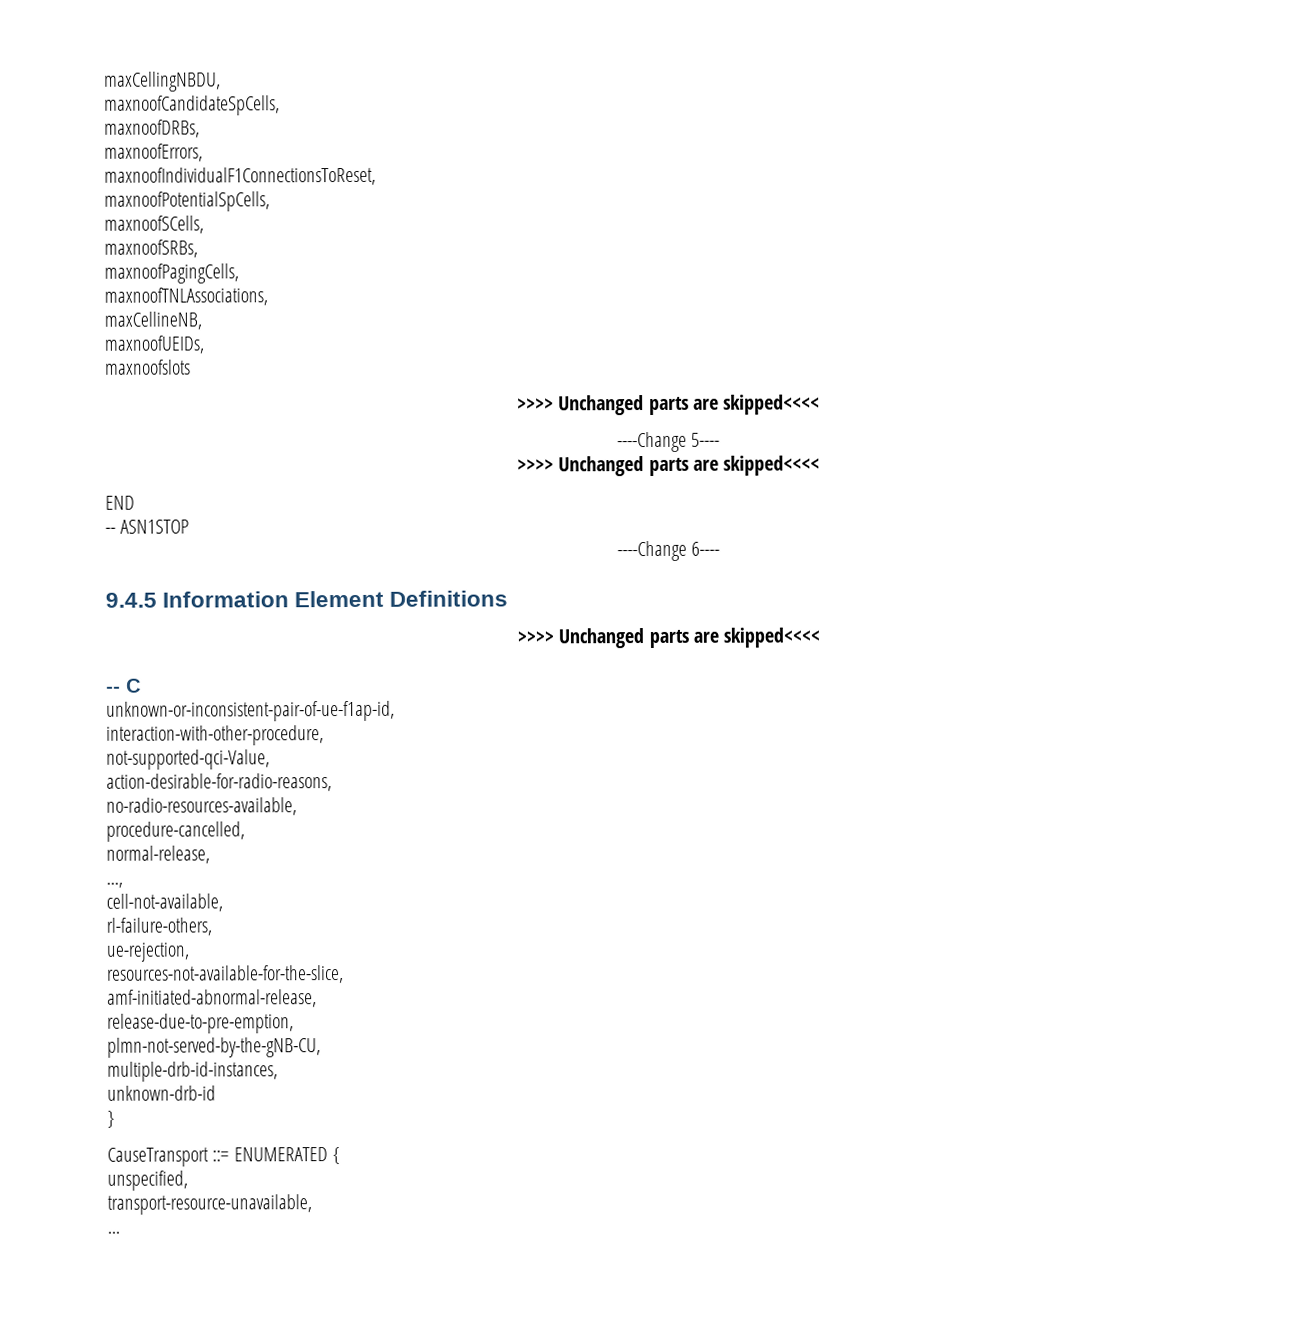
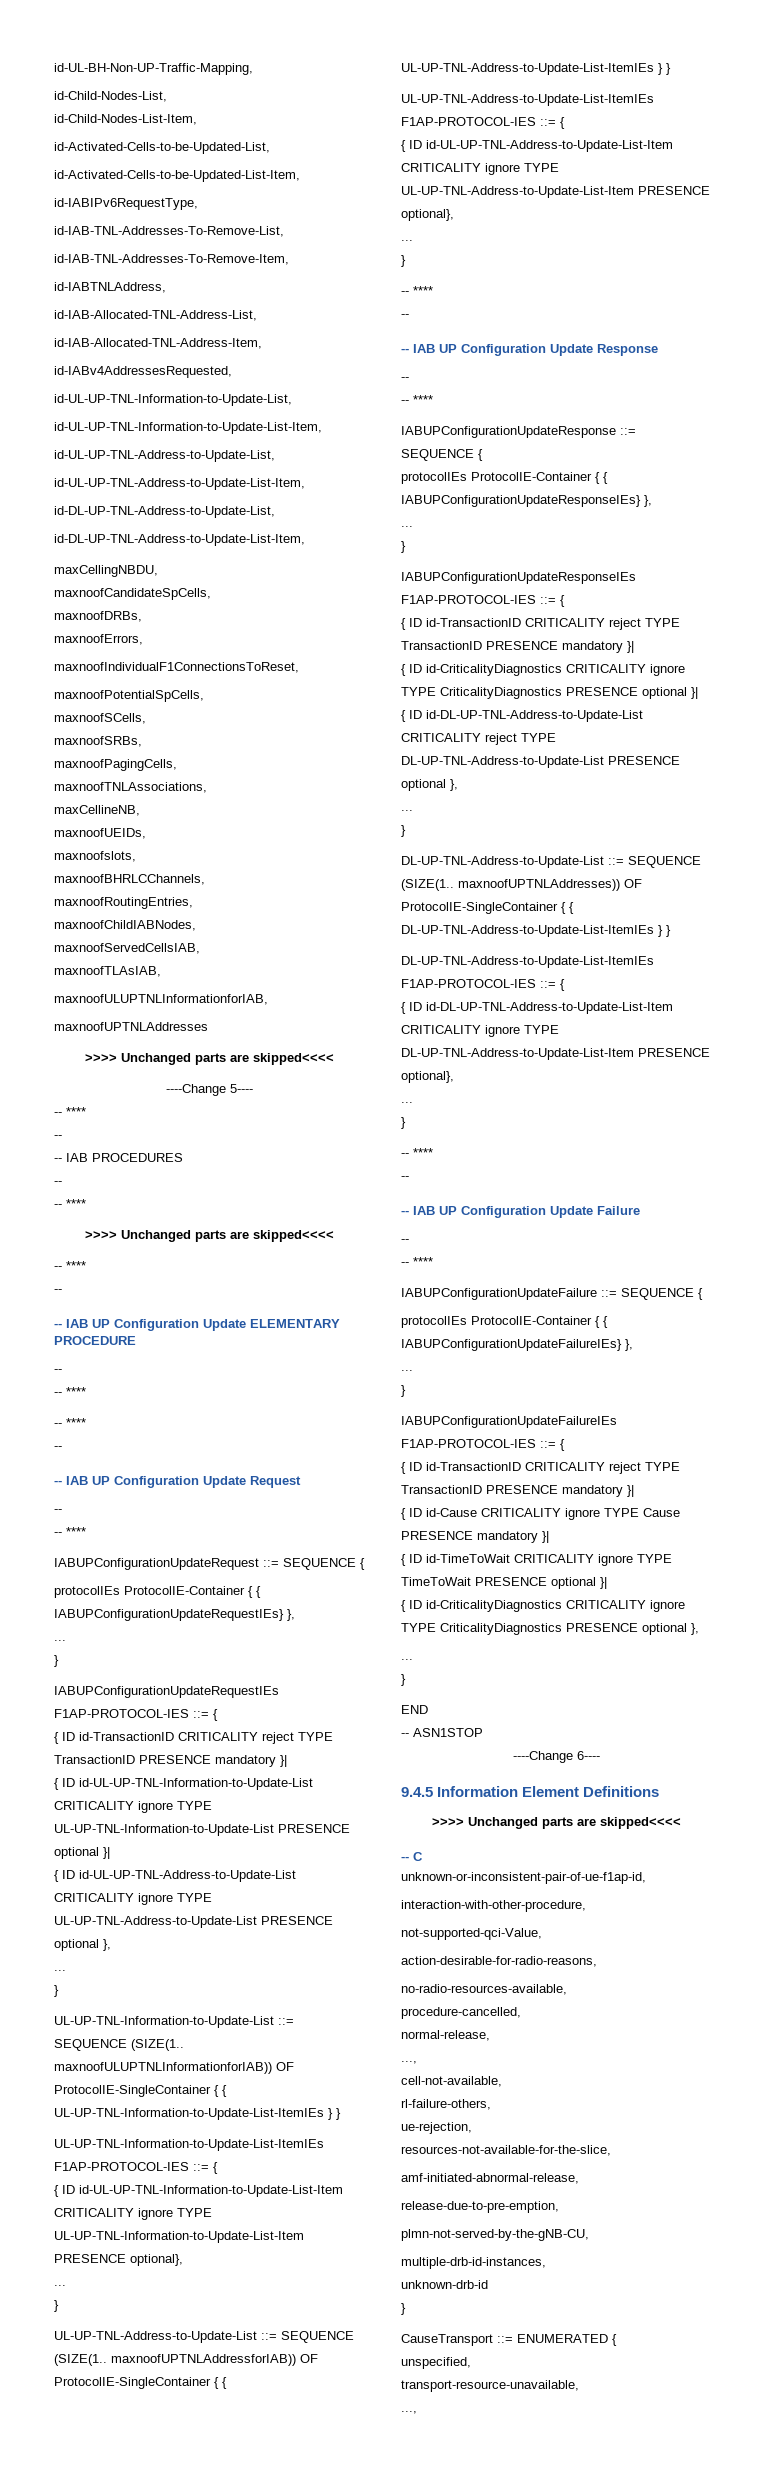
+ id-UL-BH-Non-UP-Traffic-Mapping,
+ id-Child-Nodes-List,
+ id-Child-Nodes-List-Item,
+ id-Activated-Cells-to-be-Updated-List,
+ id-Activated-Cells-to-be-Updated-List-Item,
+ id-IABIPv6RequestType,
+ id-IAB-TNL-Addresses-To-Remove-List,
+ id-IAB-TNL-Addresses-To-Remove-Item,
+ id-IABTNLAddress,
+ id-IAB-Allocated-TNL-Address-List,
+ id-IAB-Allocated-TNL-Address-Item,
+ id-IABv4AddressesRequested,
+ id-UL-UP-TNL-Information-to-Update-List,
+ id-UL-UP-TNL-Information-to-Update-List-Item,
+ id-UL-UP-TNL-Address-to-Update-List,
+ id-UL-UP-TNL-Address-to-Update-List-Item,
+ id-DL-UP-TNL-Address-to-Update-List,
+ id-DL-UP-TNL-Address-to-Update-List-Item,
- maxnoofslots
+ maxnoofslots,
+ maxnoofBHRLCChannels,
+ maxnoofRoutingEntries,
+ maxnoofChildIABNodes,
+ maxnoofServedCellsIAB,
+ maxnoofTLAsIAB,
+ maxnoofULUPTNLInformationforIAB,
+ maxnoofUPTNLAddresses
  ----Change 5----
+ -- ****
+ --
+ -- IAB PROCEDURES
+ --
+ -- ****
  >>>> Unchanged parts are skipped<<<<
+ -- ****
+ --
+ -- IAB UP Configuration Update ELEMENTARY PROCEDURE
+ --
+ -- ****
+ -- ****
+ --
+ -- IAB UP Configuration Update Request
+ --
+ -- ****
+ IABUPConfigurationUpdateRequest ::= SEQUENCE {
+ protocolIEs ProtocolIE-Container { { IABUPConfigurationUpdateRequestIEs} },
+ ...
+ }
+ IABUPConfigurationUpdateRequestIEs F1AP-PROTOCOL-IES ::= {
+ { ID id-TransactionID CRITICALITY reject TYPE TransactionID PRESENCE mandatory }|
+ { ID id-UL-UP-TNL-Information-to-Update-List CRITICALITY ignore TYPE UL-UP-TNL-Information-to-Update-List PRESENCE optional }|
+ { ID id-UL-UP-TNL-Address-to-Update-List CRITICALITY ignore TYPE UL-UP-TNL-Address-to-Update-List PRESENCE optional },
+ ...
+ }
+ UL-UP-TNL-Information-to-Update-List ::= SEQUENCE (SIZE(1.. maxnoofULUPTNLInformationforIAB)) OF ProtocolIE-SingleContainer { { UL-UP-TNL-Information-to-Update-List-ItemIEs } }
+ UL-UP-TNL-Information-to-Update-List-ItemIEs F1AP-PROTOCOL-IES ::= {
+ { ID id-UL-UP-TNL-Information-to-Update-List-Item CRITICALITY ignore TYPE UL-UP-TNL-Information-to-Update-List-Item PRESENCE optional},
+ ...
+ }
+ UL-UP-TNL-Address-to-Update-List ::= SEQUENCE (SIZE(1.. maxnoofUPTNLAddressforIAB)) OF ProtocolIE-SingleContainer { { UL-UP-TNL-Address-to-Update-List-ItemIEs } }
+ UL-UP-TNL-Address-to-Update-List-ItemIEs F1AP-PROTOCOL-IES ::= {
+ { ID id-UL-UP-TNL-Address-to-Update-List-Item CRITICALITY ignore TYPE UL-UP-TNL-Address-to-Update-List-Item PRESENCE optional},
+ ...
+ }
+ -- ****
+ --
+ -- IAB UP Configuration Update Response
+ --
+ -- ****
+ IABUPConfigurationUpdateResponse ::= SEQUENCE {
+ protocolIEs ProtocolIE-Container { { IABUPConfigurationUpdateResponseIEs} },
+ ...
+ }
+ IABUPConfigurationUpdateResponseIEs F1AP-PROTOCOL-IES ::= {
+ { ID id-TransactionID CRITICALITY reject TYPE TransactionID PRESENCE mandatory }|
+ { ID id-CriticalityDiagnostics CRITICALITY ignore TYPE CriticalityDiagnostics PRESENCE optional }|
+ { ID id-DL-UP-TNL-Address-to-Update-List CRITICALITY reject TYPE DL-UP-TNL-Address-to-Update-List PRESENCE optional },
+ ...
+ }
+ DL-UP-TNL-Address-to-Update-List ::= SEQUENCE (SIZE(1.. maxnoofUPTNLAddresses)) OF ProtocolIE-SingleContainer { { DL-UP-TNL-Address-to-Update-List-ItemIEs } }
+ DL-UP-TNL-Address-to-Update-List-ItemIEs F1AP-PROTOCOL-IES ::= {
+ { ID id-DL-UP-TNL-Address-to-Update-List-Item CRITICALITY ignore TYPE DL-UP-TNL-Address-to-Update-List-Item PRESENCE optional},
+ ...
+ }
+ -- ****
+ --
+ -- IAB UP Configuration Update Failure
+ --
+ -- ****
+ IABUPConfigurationUpdateFailure ::= SEQUENCE {
+ protocolIEs ProtocolIE-Container { { IABUPConfigurationUpdateFailureIEs} },
+ ...
+ }
+ IABUPConfigurationUpdateFailureIEs F1AP-PROTOCOL-IES ::= {
+ { ID id-TransactionID CRITICALITY reject TYPE TransactionID PRESENCE mandatory }|
+ { ID id-Cause CRITICALITY ignore TYPE Cause PRESENCE mandatory }|
+ { ID id-TimeToWait CRITICALITY ignore TYPE TimeToWait PRESENCE optional }|
+ { ID id-CriticalityDiagnostics CRITICALITY ignore TYPE CriticalityDiagnostics PRESENCE optional },
+ ...
+ }
  transport-resource-unavailable,
- ...
+ ...,

